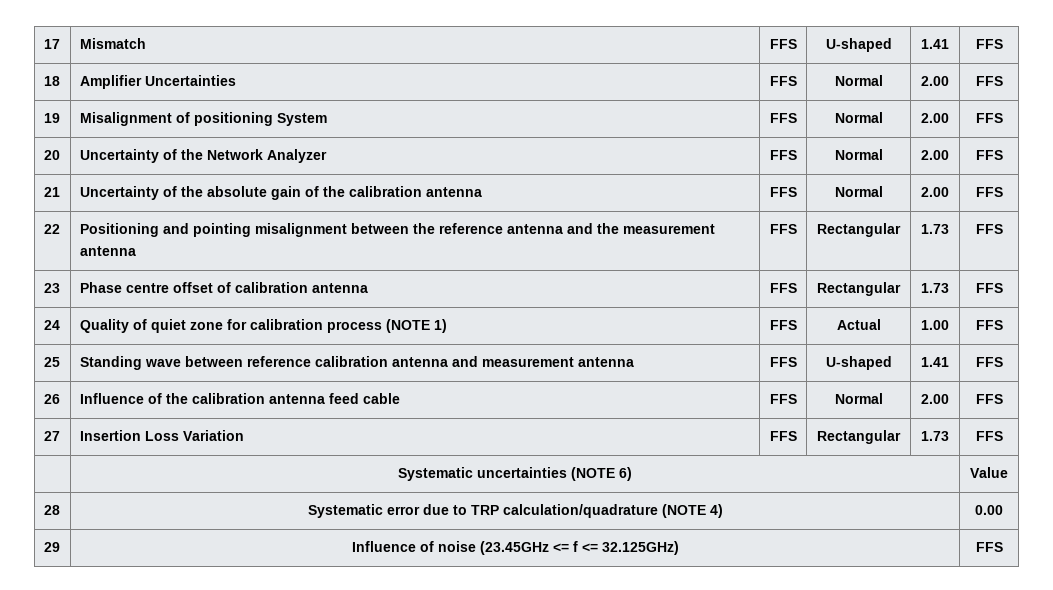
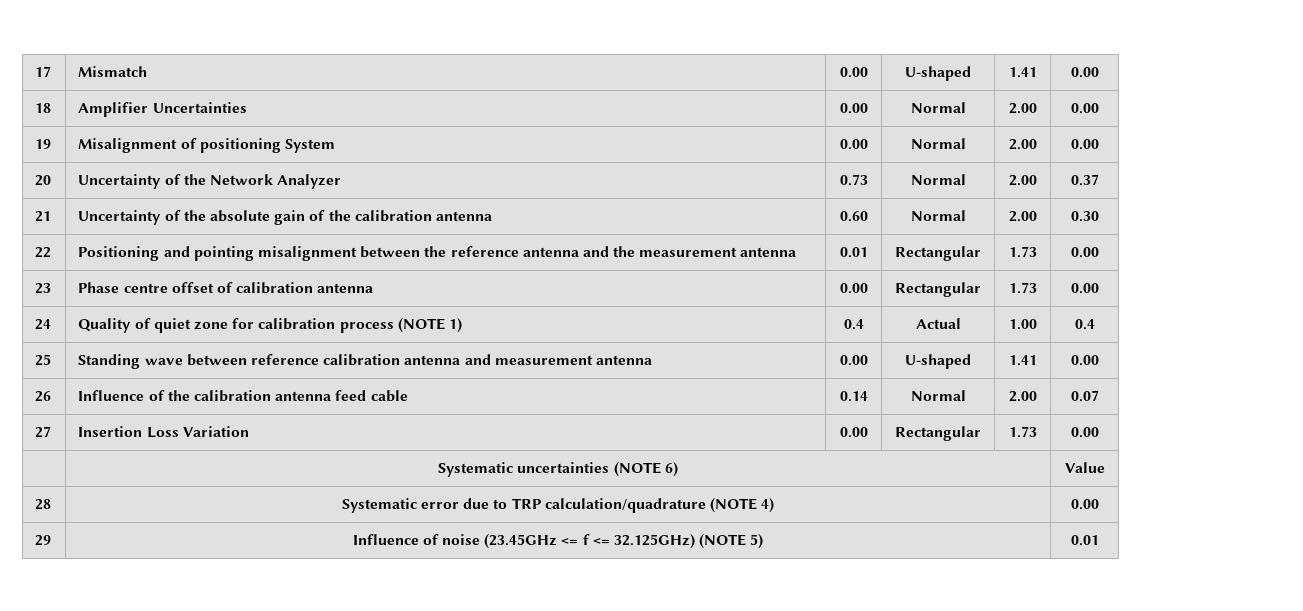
- 17 | Mismatch | FFS | U-shaped | 1.41 | FFS
+ 17 | Mismatch | 0.00 | U-shaped | 1.41 | 0.00
- 18 | Amplifier Uncertainties | FFS | Normal | 2.00 | FFS
+ 18 | Amplifier Uncertainties | 0.00 | Normal | 2.00 | 0.00
- 19 | Misalignment of positioning System | FFS | Normal | 2.00 | FFS
+ 19 | Misalignment of positioning System | 0.00 | Normal | 2.00 | 0.00
- 20 | Uncertainty of the Network Analyzer | FFS | Normal | 2.00 | FFS
+ 20 | Uncertainty of the Network Analyzer | 0.73 | Normal | 2.00 | 0.37
- 21 | Uncertainty of the absolute gain of the calibration antenna | FFS | Normal | 2.00 | FFS
+ 21 | Uncertainty of the absolute gain of the calibration antenna | 0.60 | Normal | 2.00 | 0.30
- 22 | Positioning and pointing misalignment between the reference antenna and the measurement antenna | FFS | Rectangular | 1.73 | FFS
+ 22 | Positioning and pointing misalignment between the reference antenna and the measurement antenna | 0.01 | Rectangular | 1.73 | 0.00
- 23 | Phase centre offset of calibration antenna | FFS | Rectangular | 1.73 | FFS
+ 23 | Phase centre offset of calibration antenna | 0.00 | Rectangular | 1.73 | 0.00
- 24 | Quality of quiet zone for calibration process (NOTE 1) | FFS | Actual | 1.00 | FFS
+ 24 | Quality of quiet zone for calibration process (NOTE 1) | 0.4 | Actual | 1.00 | 0.4
- 25 | Standing wave between reference calibration antenna and measurement antenna | FFS | U-shaped | 1.41 | FFS
+ 25 | Standing wave between reference calibration antenna and measurement antenna | 0.00 | U-shaped | 1.41 | 0.00
- 26 | Influence of the calibration antenna feed cable | FFS | Normal | 2.00 | FFS
+ 26 | Influence of the calibration antenna feed cable | 0.14 | Normal | 2.00 | 0.07
- 27 | Insertion Loss Variation | FFS | Rectangular | 1.73 | FFS
+ 27 | Insertion Loss Variation | 0.00 | Rectangular | 1.73 | 0.00
- 29 | Influence of noise (23.45GHz <= f <= 32.125GHz) | FFS
+ 29 | Influence of noise (23.45GHz <= f <= 32.125GHz) (NOTE 5) | 0.01

